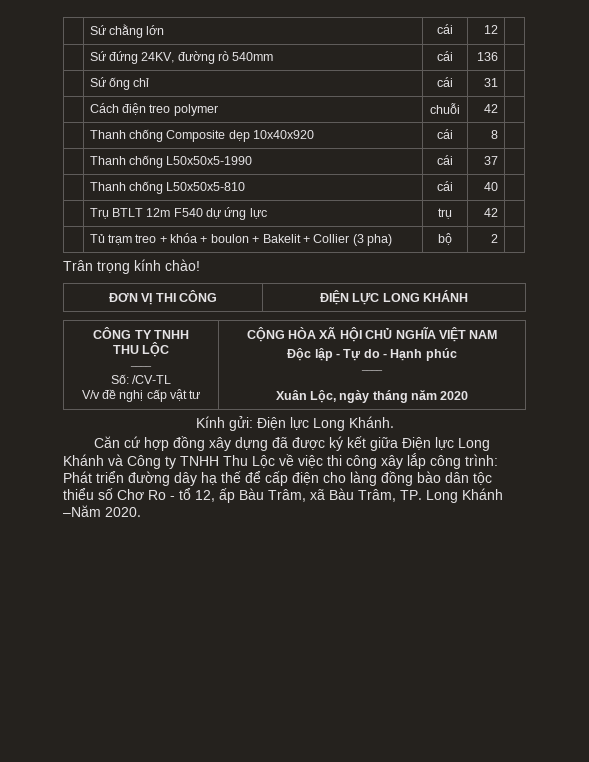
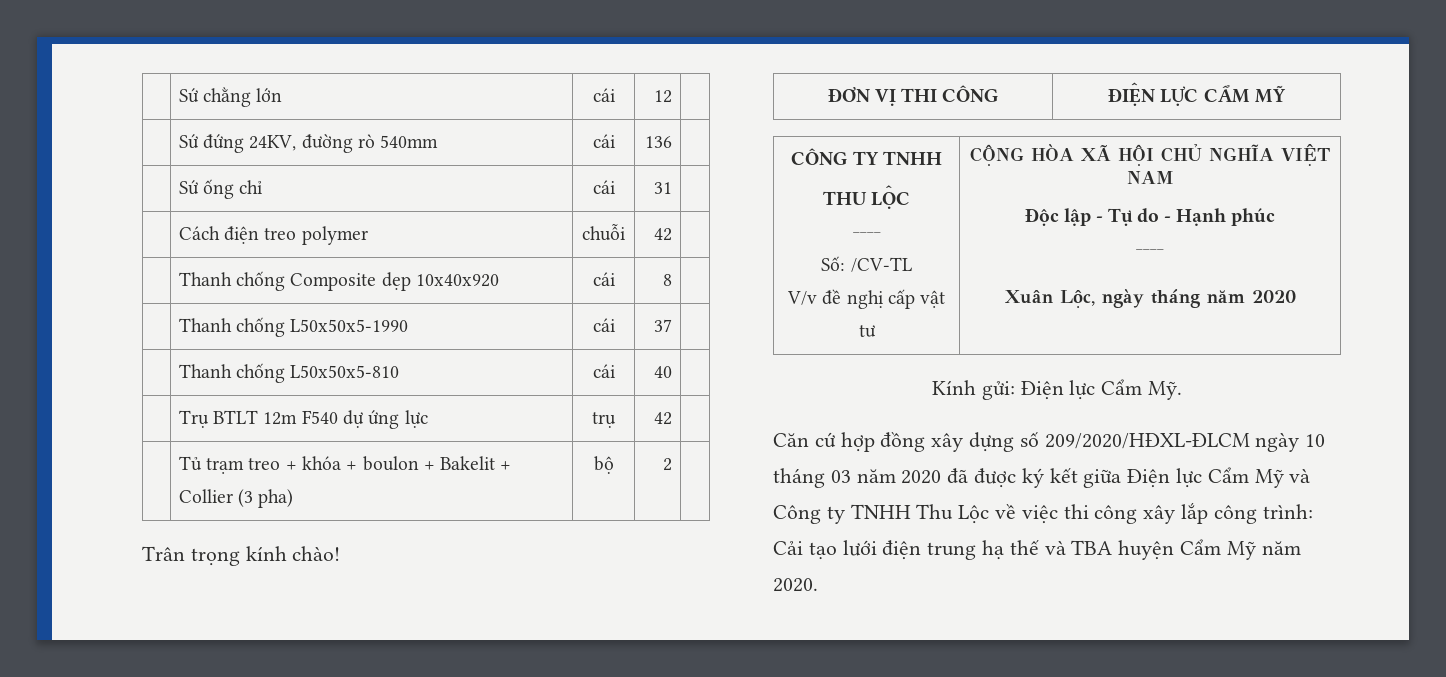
- ĐƠN VỊ THI CÔNG | ĐIỆN LỰC LONG KHÁNH
+ ĐƠN VỊ THI CÔNG | ĐIỆN LỰC CẨM MỸ
- Kính gửi: Điện lực Long Khánh.
+ Kính gửi: Điện lực Cẩm Mỹ.
- Căn cứ hợp đồng xây dựng đã được ký kết giữa Điện lực Long Khánh và Công ty TNHH Thu Lộc về việc thi công xây lắp công trình: Phát triển đường dây hạ thế để cấp điện cho làng đồng bào dân tộc thiểu số Chơ Ro - tổ 12, ấp Bàu Trâm, xã Bàu Trâm, TP. Long Khánh –Năm 2020.
+ Căn cứ hợp đồng xây dựng số 209/2020/HĐXL-ĐLCM ngày 10 tháng 03 năm 2020 đã được ký kết giữa Điện lực Cẩm Mỹ và Công ty TNHH Thu Lộc về việc thi công xây lắp công trình: Cải tạo lưới điện trung hạ thế và TBA huyện Cẩm Mỹ năm 2020.

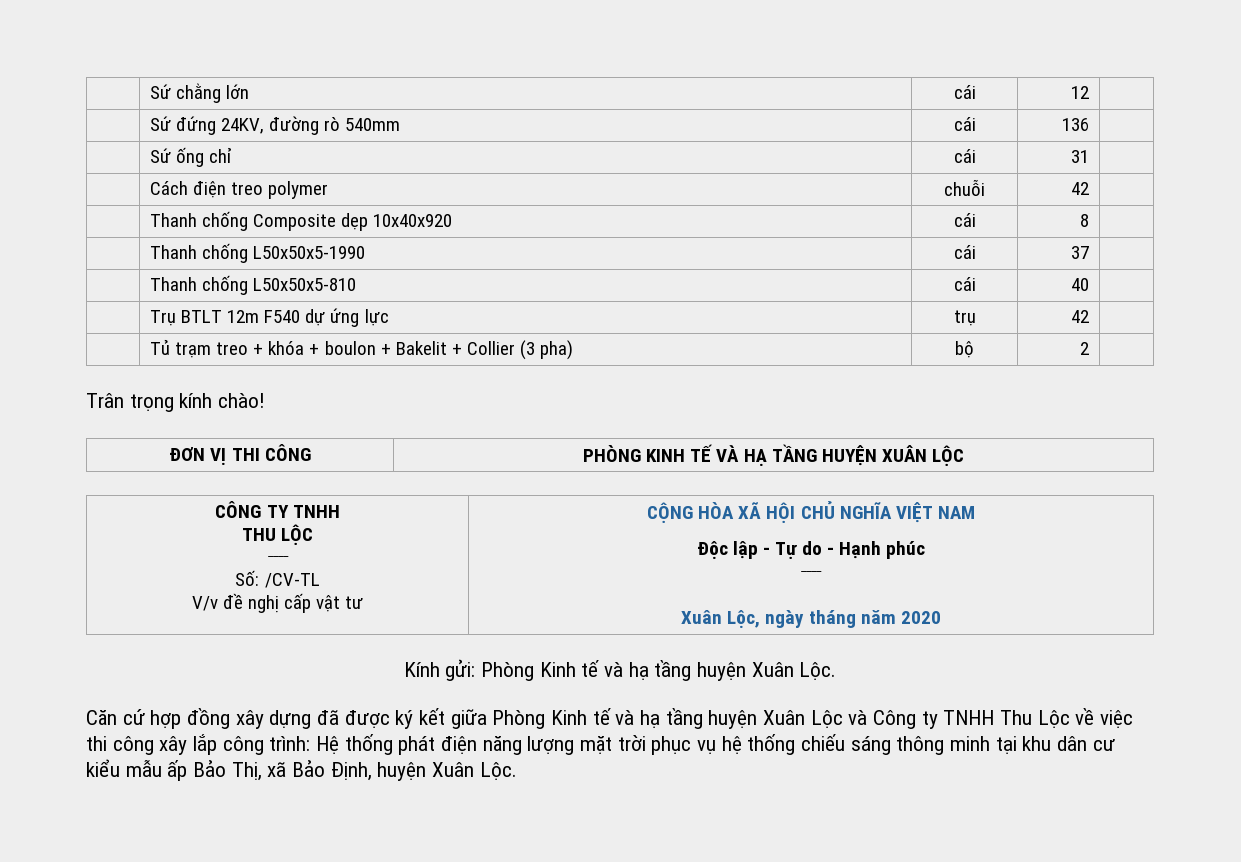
- ĐƠN VỊ THI CÔNG | ĐIỆN LỰC CẨM MỸ
+ ĐƠN VỊ THI CÔNG | PHÒNG KINH TẾ VÀ HẠ TẦNG HUYỆN XUÂN LỘC
- Kính gửi: Điện lực Cẩm Mỹ.
+ Kính gửi: Phòng Kinh tế và hạ tầng huyện Xuân Lộc.
- Căn cứ hợp đồng xây dựng số 209/2020/HĐXL-ĐLCM ngày 10 tháng 03 năm 2020 đã được ký kết giữa Điện lực Cẩm Mỹ và Công ty TNHH Thu Lộc về việc thi công xây lắp công trình: Cải tạo lưới điện trung hạ thế và TBA huyện Cẩm Mỹ năm 2020.
+ Căn cứ hợp đồng xây dựng đã được ký kết giữa Phòng Kinh tế và hạ tầng huyện Xuân Lộc và Công ty TNHH Thu Lộc về việc thi công xây lắp công trình: Hệ thống phát điện năng lượng mặt trời phục vụ hệ thống chiếu sáng thông minh tại khu dân cư kiểu mẫu ấp Bảo Thị, xã Bảo Định, huyện Xuân Lộc.

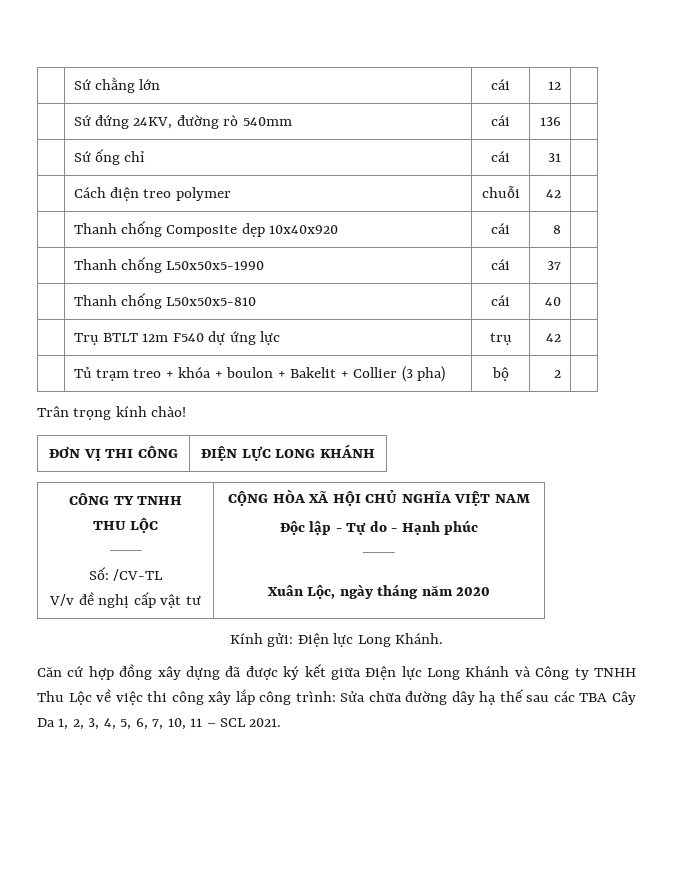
- ĐƠN VỊ THI CÔNG | PHÒNG KINH TẾ VÀ HẠ TẦNG HUYỆN XUÂN LỘC
+ ĐƠN VỊ THI CÔNG | ĐIỆN LỰC LONG KHÁNH
- Kính gửi: Phòng Kinh tế và hạ tầng huyện Xuân Lộc.
+ Kính gửi: Điện lực Long Khánh.
- Căn cứ hợp đồng xây dựng đã được ký kết giữa Phòng Kinh tế và hạ tầng huyện Xuân Lộc và Công ty TNHH Thu Lộc về việc thi công xây lắp công trình: Hệ thống phát điện năng lượng mặt trời phục vụ hệ thống chiếu sáng thông minh tại khu dân cư kiểu mẫu ấp Bảo Thị, xã Bảo Định, huyện Xuân Lộc.
+ Căn cứ hợp đồng xây dựng đã được ký kết giữa Điện lực Long Khánh và Công ty TNHH Thu Lộc về việc thi công xây lắp công trình: Sửa chữa đường dây hạ thế sau các TBA Cây Da 1, 2, 3, 4, 5, 6, 7, 10, 11 – SCL 2021.

